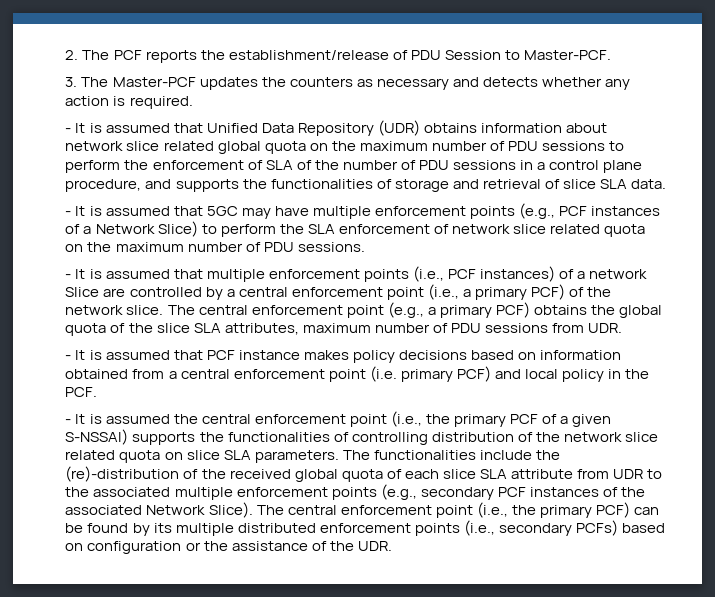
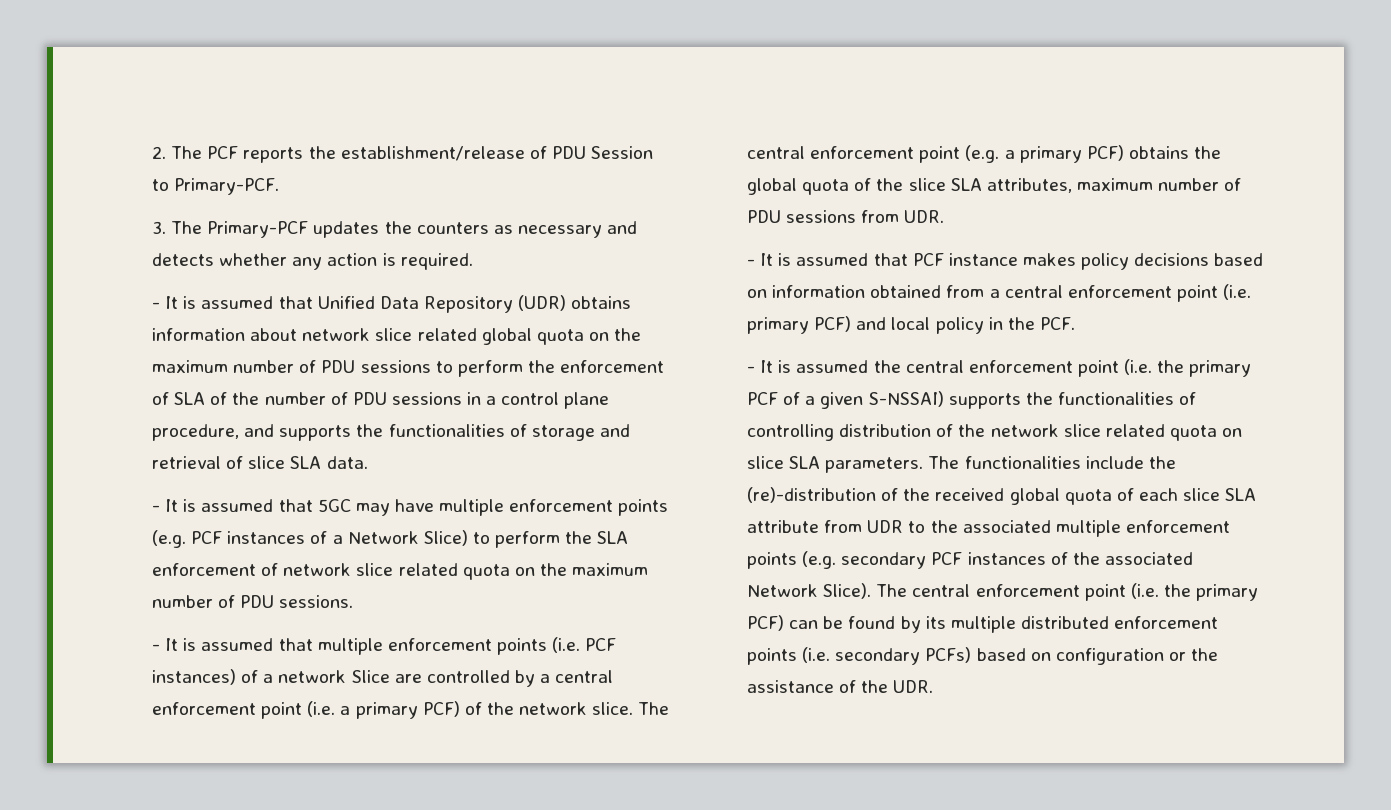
- 2. The PCF reports the establishment/release of PDU Session to Master-PCF.
+ 2. The PCF reports the establishment/release of PDU Session to Primary-PCF.
- 3. The Master-PCF updates the counters as necessary and detects whether any action is required.
+ 3. The Primary-PCF updates the counters as necessary and detects whether any action is required.
- - It is assumed that 5GC may have multiple enforcement points (e.g., PCF instances of a Network Slice) to perform the SLA enforcement of network slice related quota on the maximum number of PDU sessions.
+ - It is assumed that 5GC may have multiple enforcement points (e.g. PCF instances of a Network Slice) to perform the SLA enforcement of network slice related quota on the maximum number of PDU sessions.
- - It is assumed that multiple enforcement points (i.e., PCF instances) of a network Slice are controlled by a central enforcement point (i.e., a primary PCF) of the network slice.
+ - It is assumed that multiple enforcement points (i.e. PCF instances) of a network Slice are controlled by a central enforcement point (i.e. a primary PCF) of the network slice.
- The central enforcement point (e.g., a primary PCF) obtains the global quota of the slice SLA attributes, maximum number of PDU sessions from UDR.
+ The central enforcement point (e.g. a primary PCF) obtains the global quota of the slice SLA attributes, maximum number of PDU sessions from UDR.
- - It is assumed the central enforcement point (i.e., the primary PCF of a given S-NSSAI) supports the functionalities of controlling distribution of the network slice related quota on slice SLA parameters.
+ - It is assumed the central enforcement point (i.e. the primary PCF of a given S-NSSAI) supports the functionalities of controlling distribution of the network slice related quota on slice SLA parameters.
- The functionalities include the (re)-distribution of the received global quota of each slice SLA attribute from UDR to the associated multiple enforcement points (e.g., secondary PCF instances of the associated Network Slice).
+ The functionalities include the (re)-distribution of the received global quota of each slice SLA attribute from UDR to the associated multiple enforcement points (e.g. secondary PCF instances of the associated Network Slice).
- The central enforcement point (i.e., the primary PCF) can be found by its multiple distributed enforcement points (i.e., secondary PCFs) based on configuration or the assistance of the UDR.
+ The central enforcement point (i.e. the primary PCF) can be found by its multiple distributed enforcement points (i.e. secondary PCFs) based on configuration or the assistance of the UDR.

